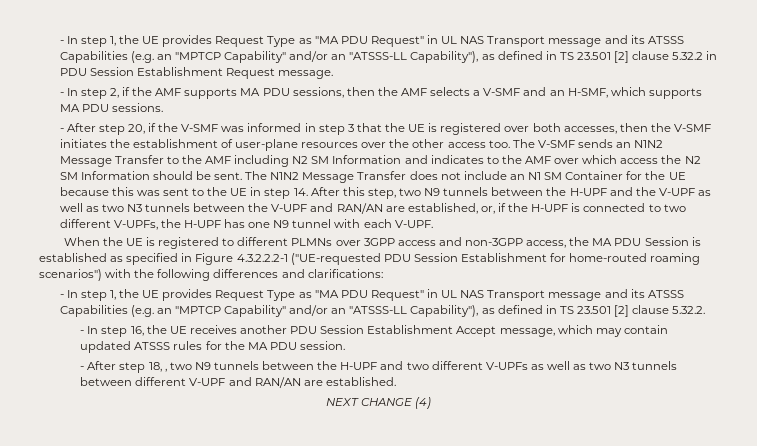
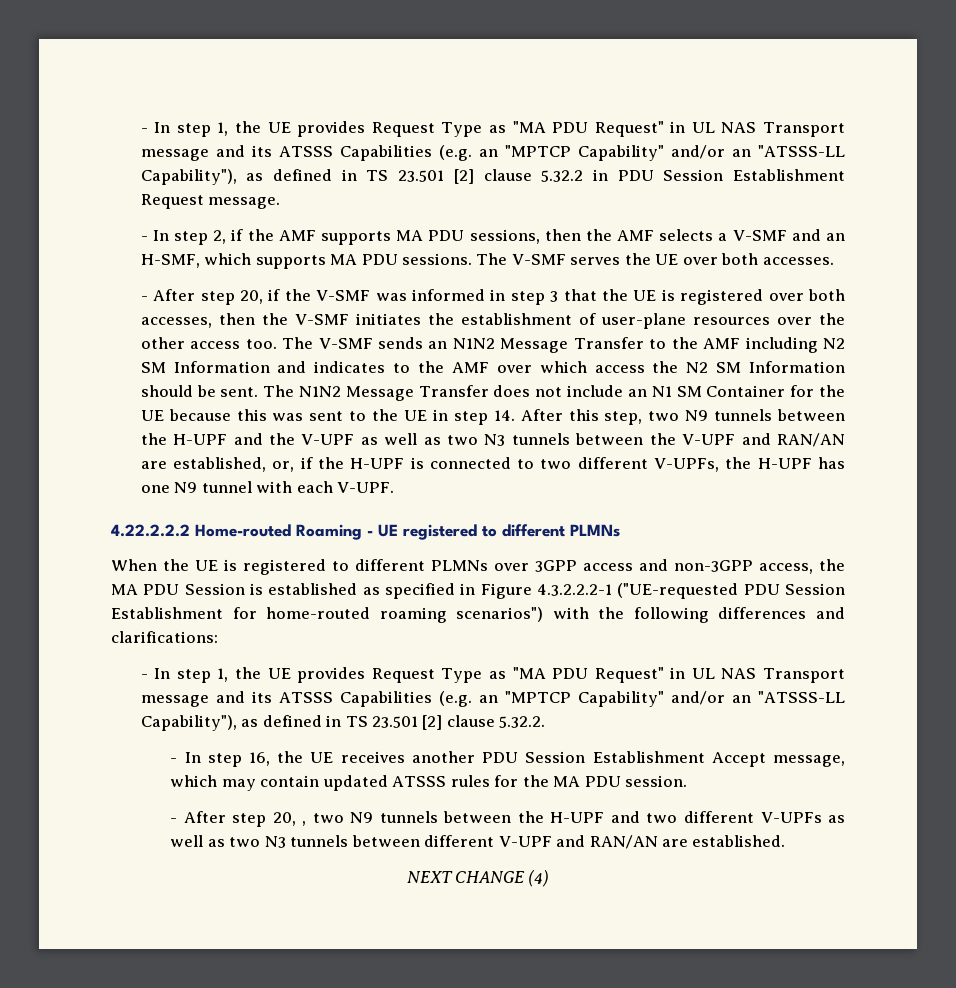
+ The V-SMF serves the UE over both accesses.
+ 4.22.2.2.2 Home-routed Roaming - UE registered to different PLMNs
- - After step 18, , two N9 tunnels between the H-UPF and two different V-UPFs as well as two N3 tunnels between different V-UPF and RAN/AN are established.
+ - After step 20, , two N9 tunnels between the H-UPF and two different V-UPFs as well as two N3 tunnels between different V-UPF and RAN/AN are established.

